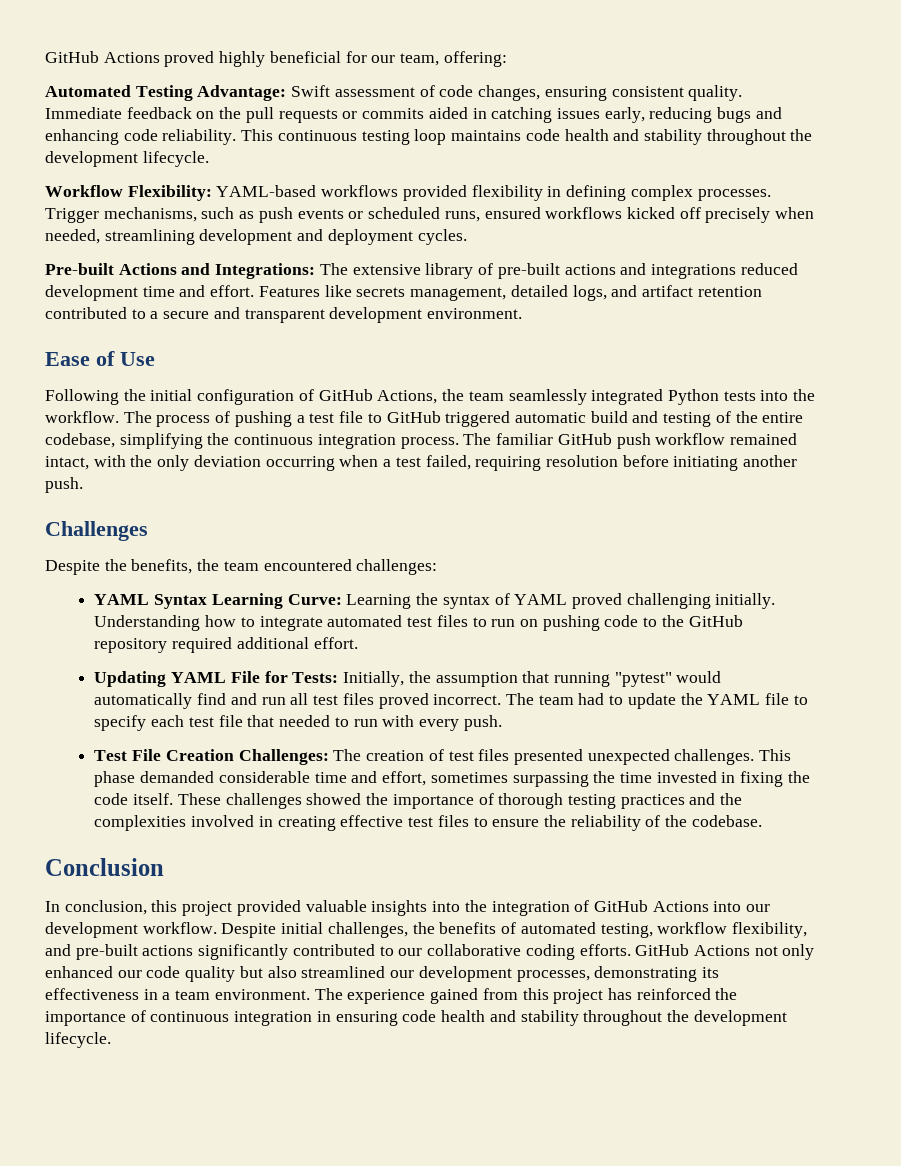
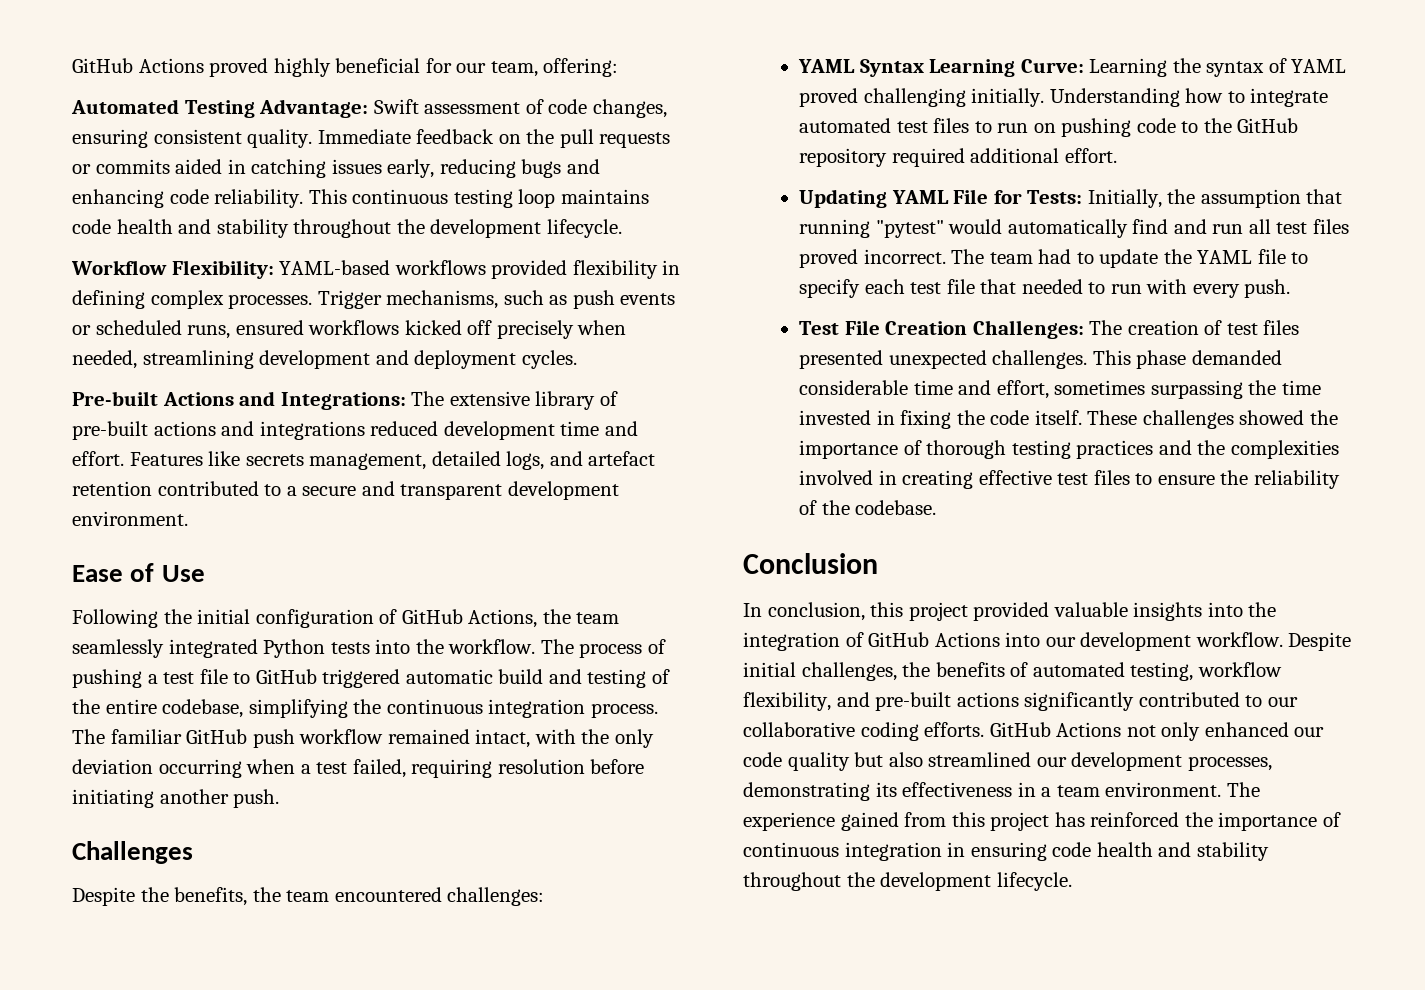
- Features like secrets management, detailed logs, and artifact retention contributed to a secure and transparent development environment.
+ Features like secrets management, detailed logs, and artefact retention contributed to a secure and transparent development environment.

